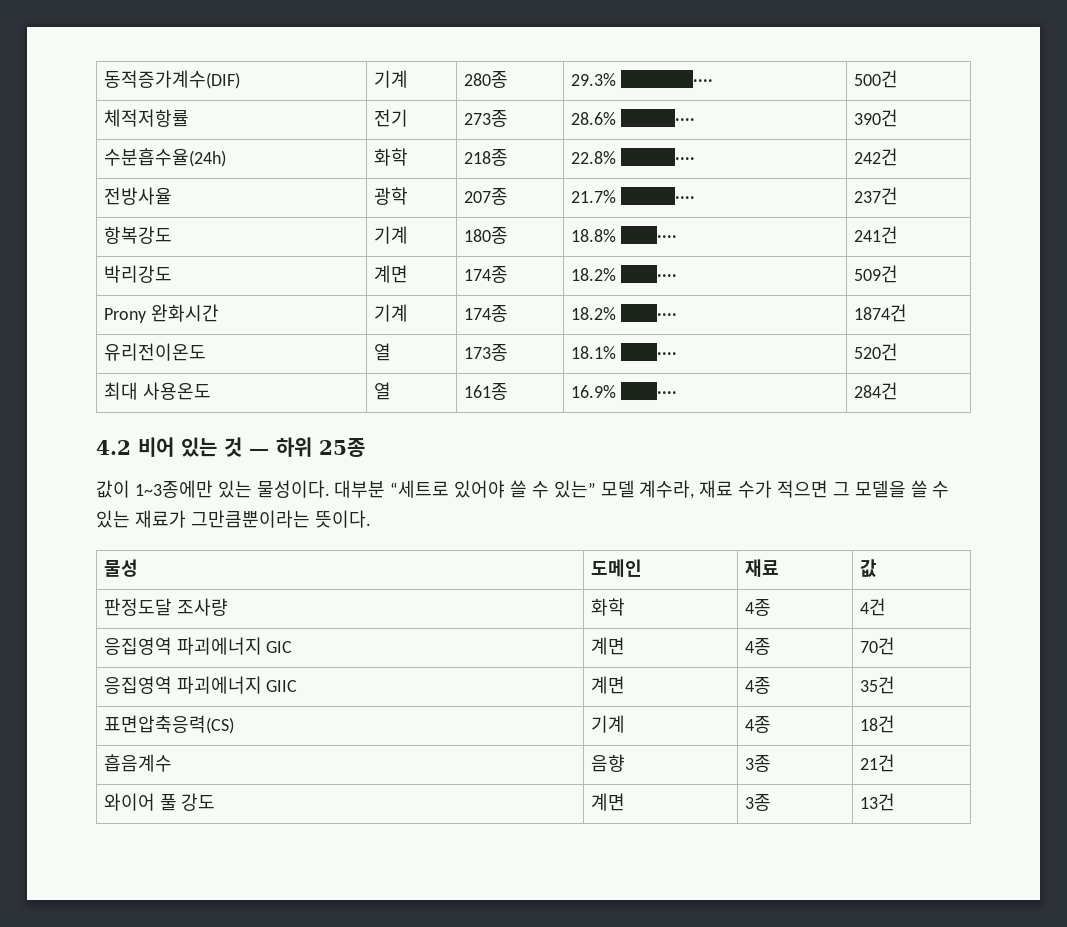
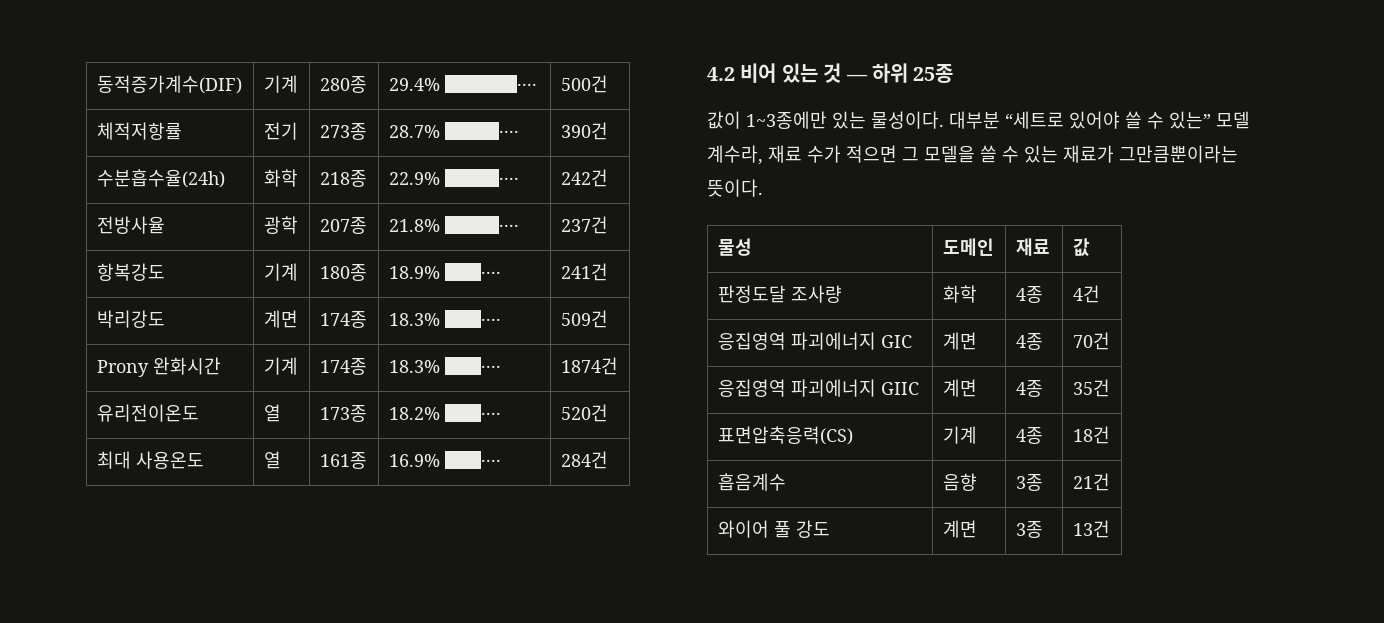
- 동적증가계수(DIF) | 기계 | 280종 | 29.3% ████···· | 500건
+ 동적증가계수(DIF) | 기계 | 280종 | 29.4% ████···· | 500건
- 체적저항률 | 전기 | 273종 | 28.6% ███···· | 390건
+ 체적저항률 | 전기 | 273종 | 28.7% ███···· | 390건
- 수분흡수율(24h) | 화학 | 218종 | 22.8% ███···· | 242건
+ 수분흡수율(24h) | 화학 | 218종 | 22.9% ███···· | 242건
- 전방사율 | 광학 | 207종 | 21.7% ███···· | 237건
+ 전방사율 | 광학 | 207종 | 21.8% ███···· | 237건
- 항복강도 | 기계 | 180종 | 18.8% ██···· | 241건
+ 항복강도 | 기계 | 180종 | 18.9% ██···· | 241건
- 박리강도 | 계면 | 174종 | 18.2% ██···· | 509건
+ 박리강도 | 계면 | 174종 | 18.3% ██···· | 509건
- Prony 완화시간 | 기계 | 174종 | 18.2% ██···· | 1874건
+ Prony 완화시간 | 기계 | 174종 | 18.3% ██···· | 1874건
- 유리전이온도 | 열 | 173종 | 18.1% ██···· | 520건
+ 유리전이온도 | 열 | 173종 | 18.2% ██···· | 520건

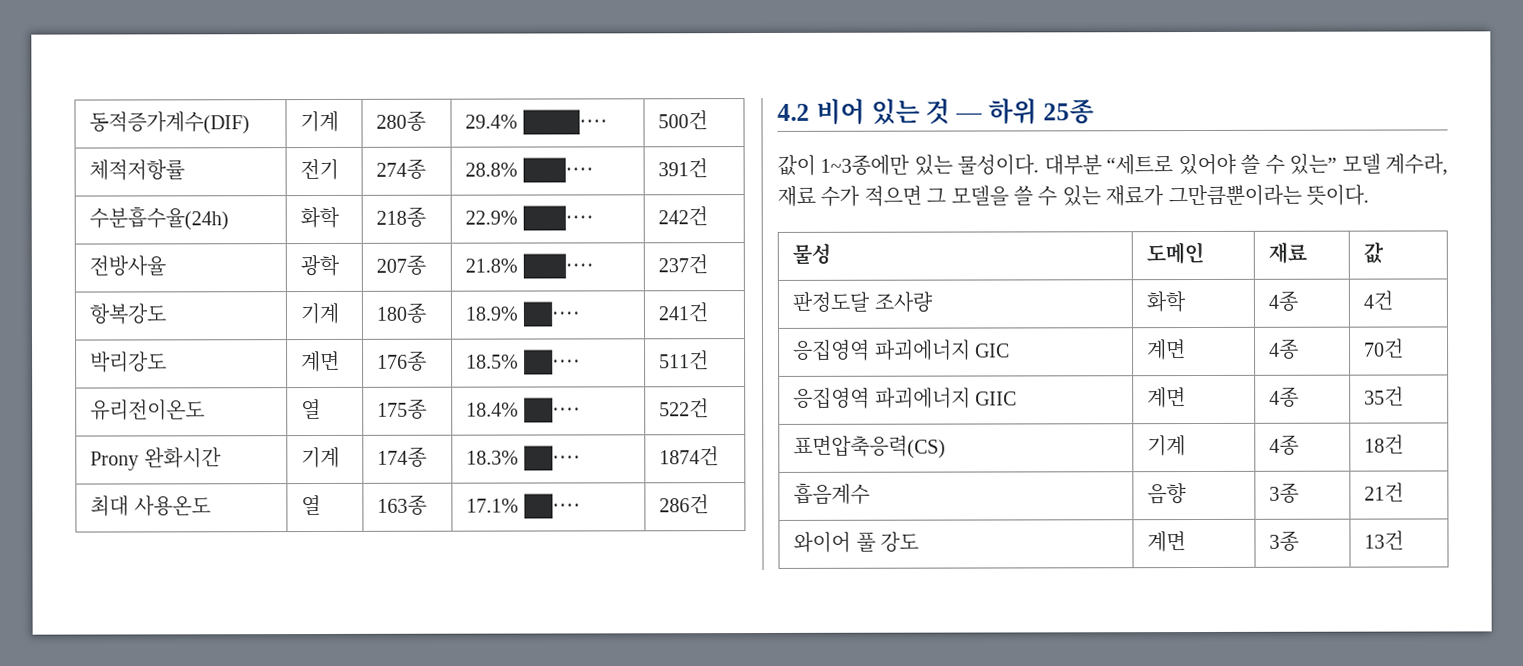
- 체적저항률 | 전기 | 273종 | 28.7% ███···· | 390건
+ 체적저항률 | 전기 | 274종 | 28.8% ███···· | 391건
- 박리강도 | 계면 | 174종 | 18.3% ██···· | 509건
+ 박리강도 | 계면 | 176종 | 18.5% ██···· | 511건
+ 유리전이온도 | 열 | 175종 | 18.4% ██···· | 522건
- 유리전이온도 | 열 | 173종 | 18.2% ██···· | 520건
- 최대 사용온도 | 열 | 161종 | 16.9% ██···· | 284건
+ 최대 사용온도 | 열 | 163종 | 17.1% ██···· | 286건

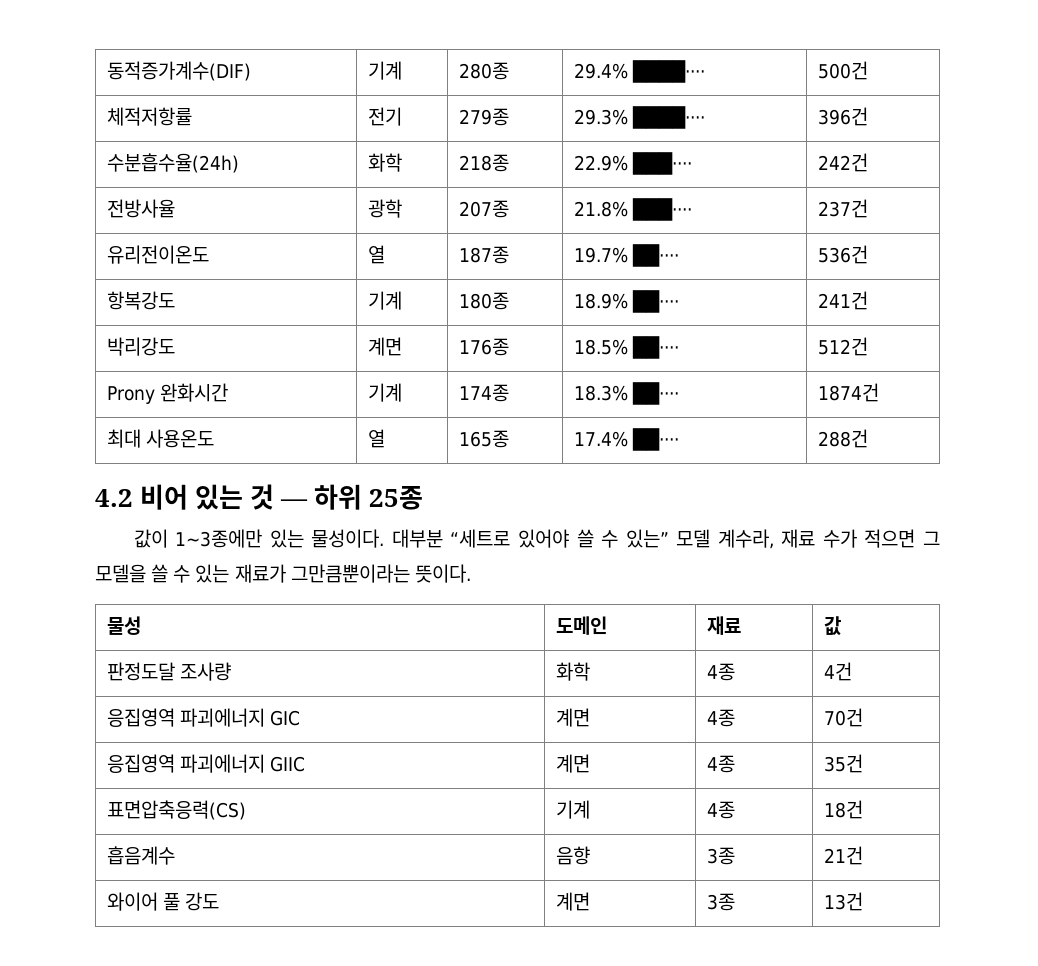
- 체적저항률 | 전기 | 274종 | 28.8% ███···· | 391건
+ 체적저항률 | 전기 | 279종 | 29.3% ████···· | 396건
+ 유리전이온도 | 열 | 187종 | 19.7% ██···· | 536건
- 박리강도 | 계면 | 176종 | 18.5% ██···· | 511건
- 유리전이온도 | 열 | 175종 | 18.4% ██···· | 522건
+ 박리강도 | 계면 | 176종 | 18.5% ██···· | 512건
- 최대 사용온도 | 열 | 163종 | 17.1% ██···· | 286건
+ 최대 사용온도 | 열 | 165종 | 17.4% ██···· | 288건

